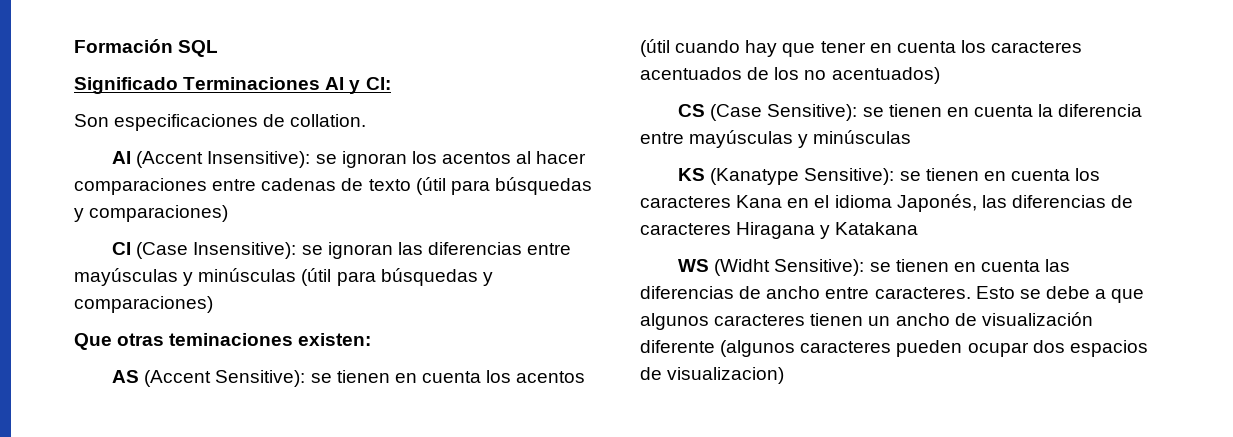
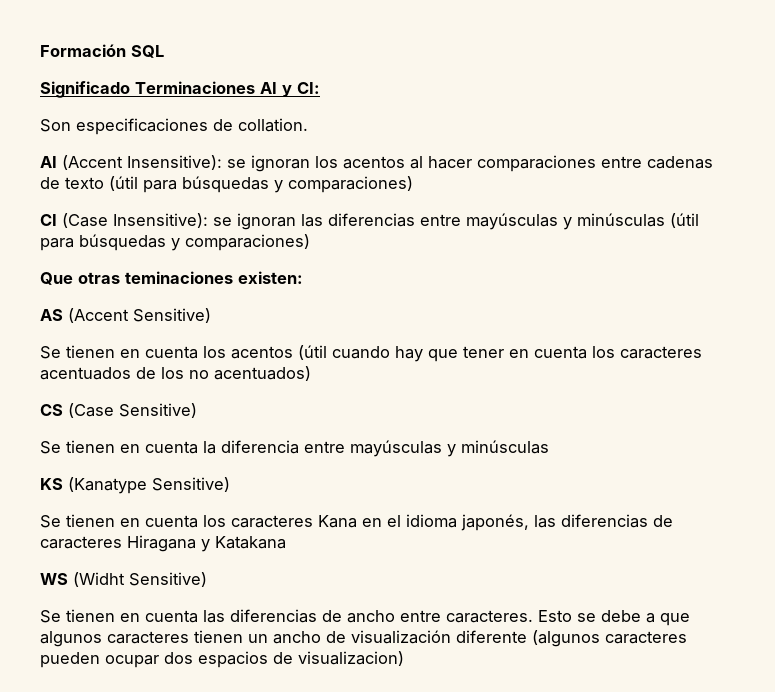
- AS (Accent Sensitive): se tienen en cuenta los acentos (útil cuando hay que tener en cuenta los caracteres acentuados de los no acentuados)
+ AS (Accent Sensitive)
+ Se tienen en cuenta los acentos (útil cuando hay que tener en cuenta los caracteres acentuados de los no acentuados)
- CS (Case Sensitive): se tienen en cuenta la diferencia entre mayúsculas y minúsculas
+ CS (Case Sensitive)
+ Se tienen en cuenta la diferencia entre mayúsculas y minúsculas
- KS (Kanatype Sensitive): se tienen en cuenta los caracteres Kana en el idioma Japonés, las diferencias de caracteres Hiragana y Katakana
+ KS (Kanatype Sensitive)
+ Se tienen en cuenta los caracteres Kana en el idioma japonés, las diferencias de caracteres Hiragana y Katakana
- WS (Widht Sensitive): se tienen en cuenta las diferencias de ancho entre caracteres.
+ WS (Widht Sensitive)
+ Se tienen en cuenta las diferencias de ancho entre caracteres.

